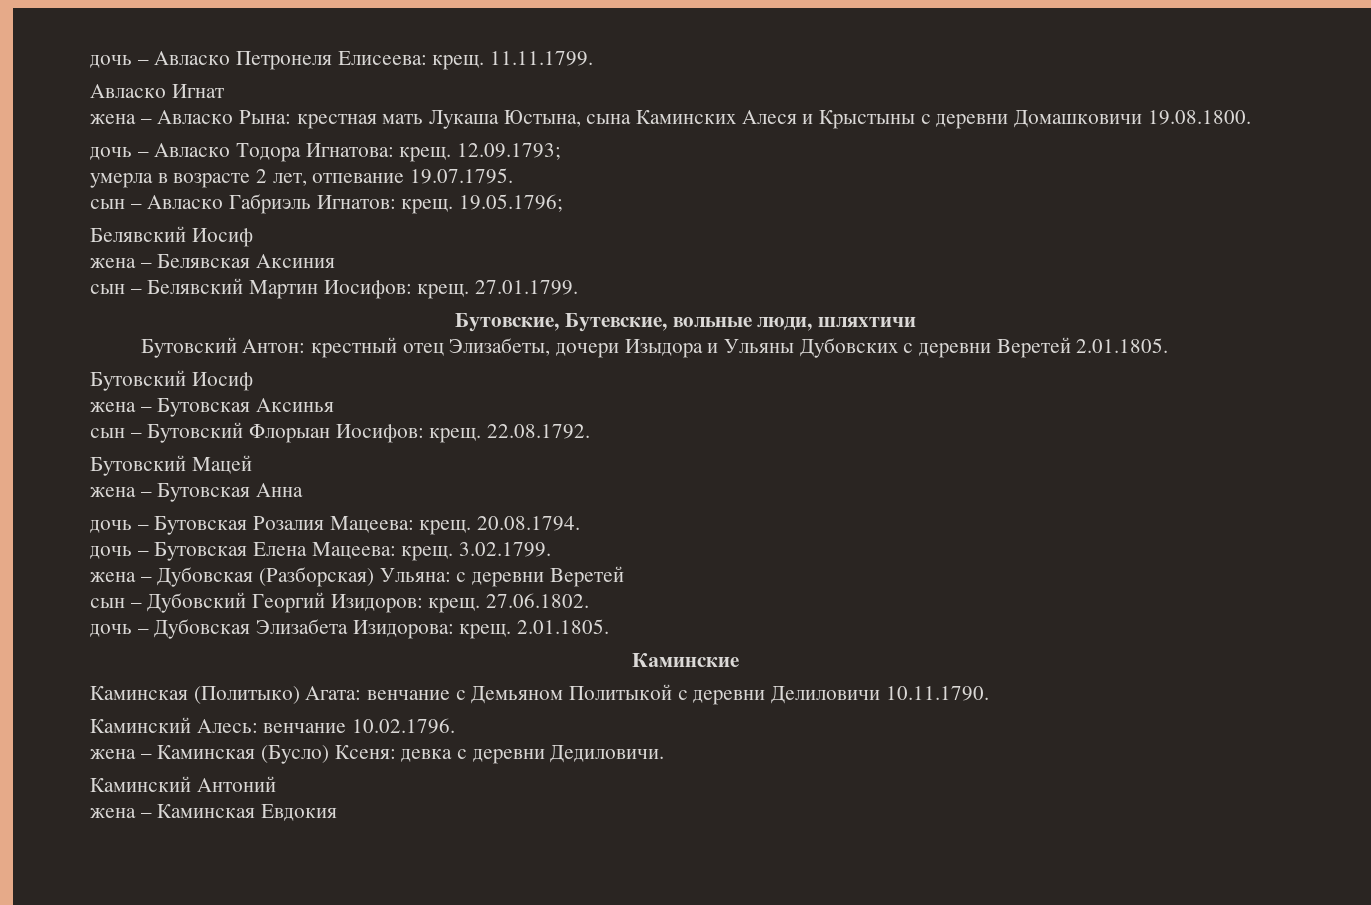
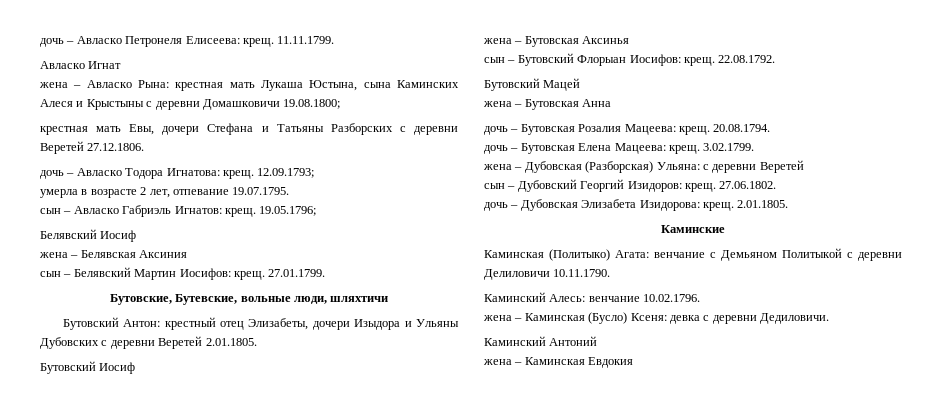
- жена – Авласко Рына: крестная мать Лукаша Юстына, сына Каминских Алеся и Крыстыны с деревни Домашковичи 19.08.1800.
+ жена – Авласко Рына: крестная мать Лукаша Юстына, сына Каминских Алеся и Крыстыны с деревни Домашковичи 19.08.1800;
+ крестная мать Евы, дочери Стефана и Татьяны Разборских с деревни Веретей 27.12.1806.

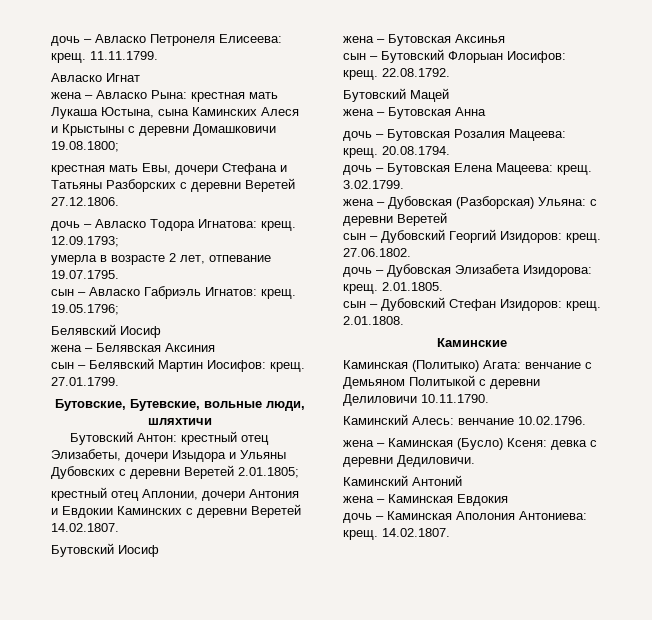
- Бутовский Антон: крестный отец Элизабеты, дочери Изыдора и Ульяны Дубовских с деревни Веретей 2.01.1805.
+ Бутовский Антон: крестный отец Элизабеты, дочери Изыдора и Ульяны Дубовских с деревни Веретей 2.01.1805;
+ крестный отец Аплонии, дочери Антония и Евдокии Каминских с деревни Веретей 14.02.1807.
+ сын – Дубовский Стефан Изидоров: крещ. 2.01.1808.
+ дочь – Каминская Аполония Антониева: крещ. 14.02.1807.

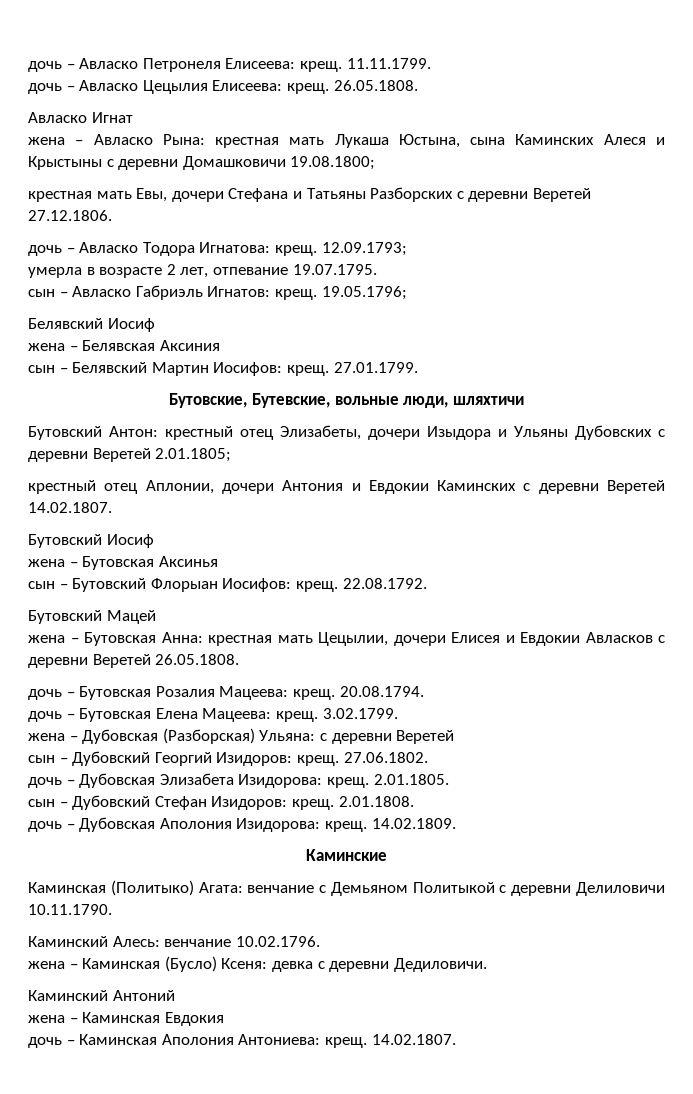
+ дочь – Авласко Цецылия Елисеева: крещ. 26.05.1808.
- жена – Бутовская Анна
+ жена – Бутовская Анна: крестная мать Цецылии, дочери Елисея и Евдокии Авласков с деревни Веретей 26.05.1808.
+ дочь – Дубовская Аполония Изидорова: крещ. 14.02.1809.

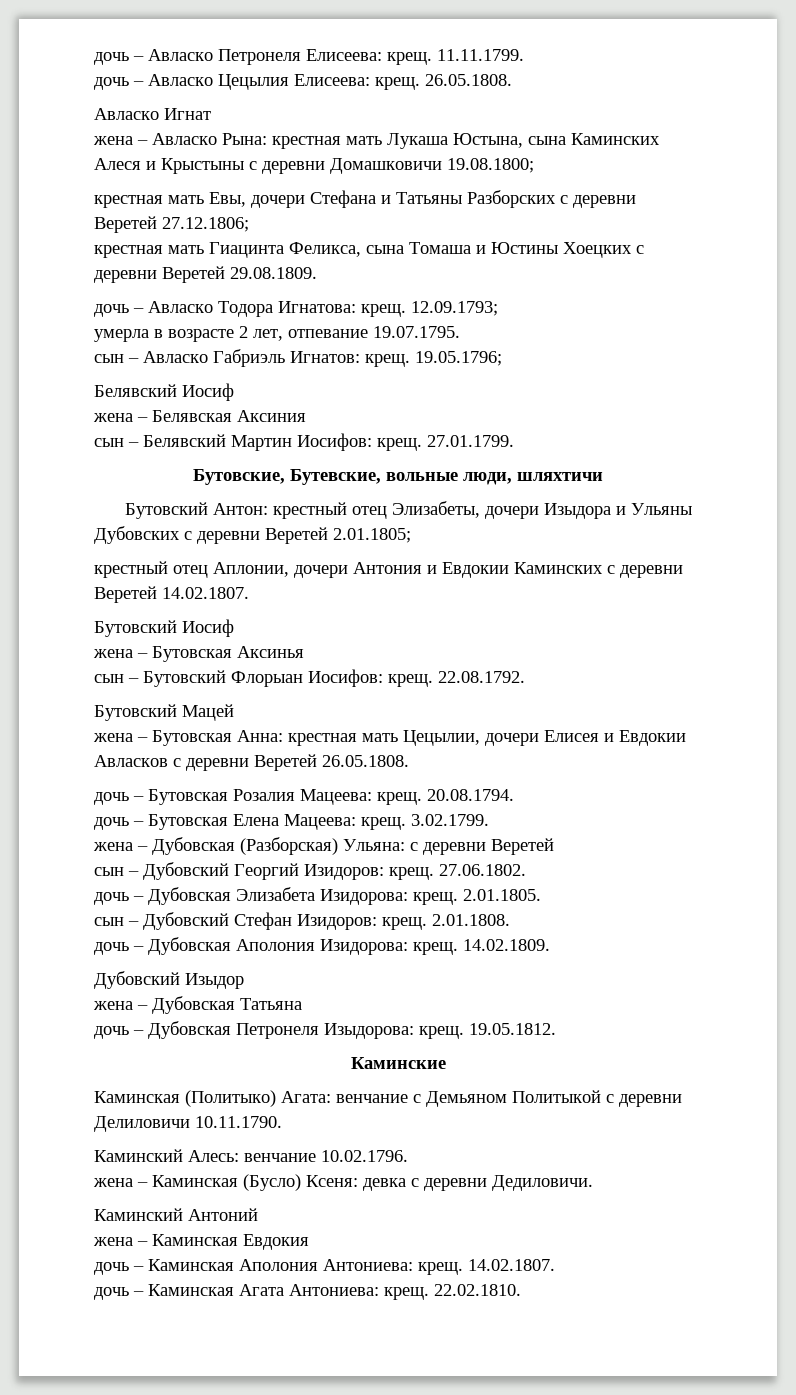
- крестная мать Евы, дочери Стефана и Татьяны Разборских с деревни Веретей 27.12.1806.
+ крестная мать Евы, дочери Стефана и Татьяны Разборских с деревни Веретей 27.12.1806;
+ крестная мать Гиацинта Феликса, сына Томаша и Юстины Хоецких с деревни Веретей 29.08.1809.
+ Дубовский Изыдор
+ жена – Дубовская Татьяна
+ дочь – Дубовская Петронеля Изыдорова: крещ. 19.05.1812.
+ дочь – Каминская Агата Антониева: крещ. 22.02.1810.

